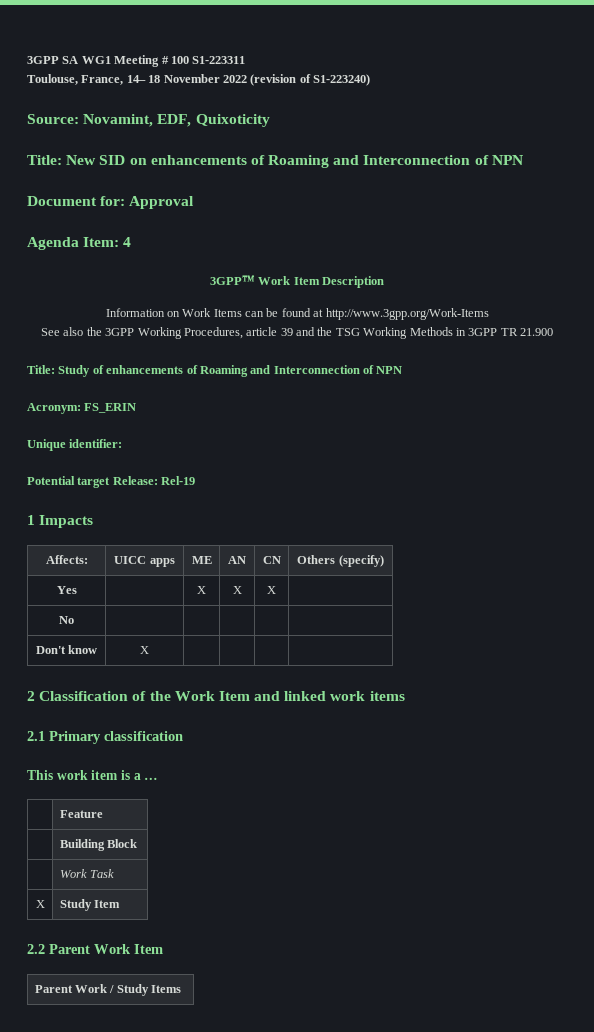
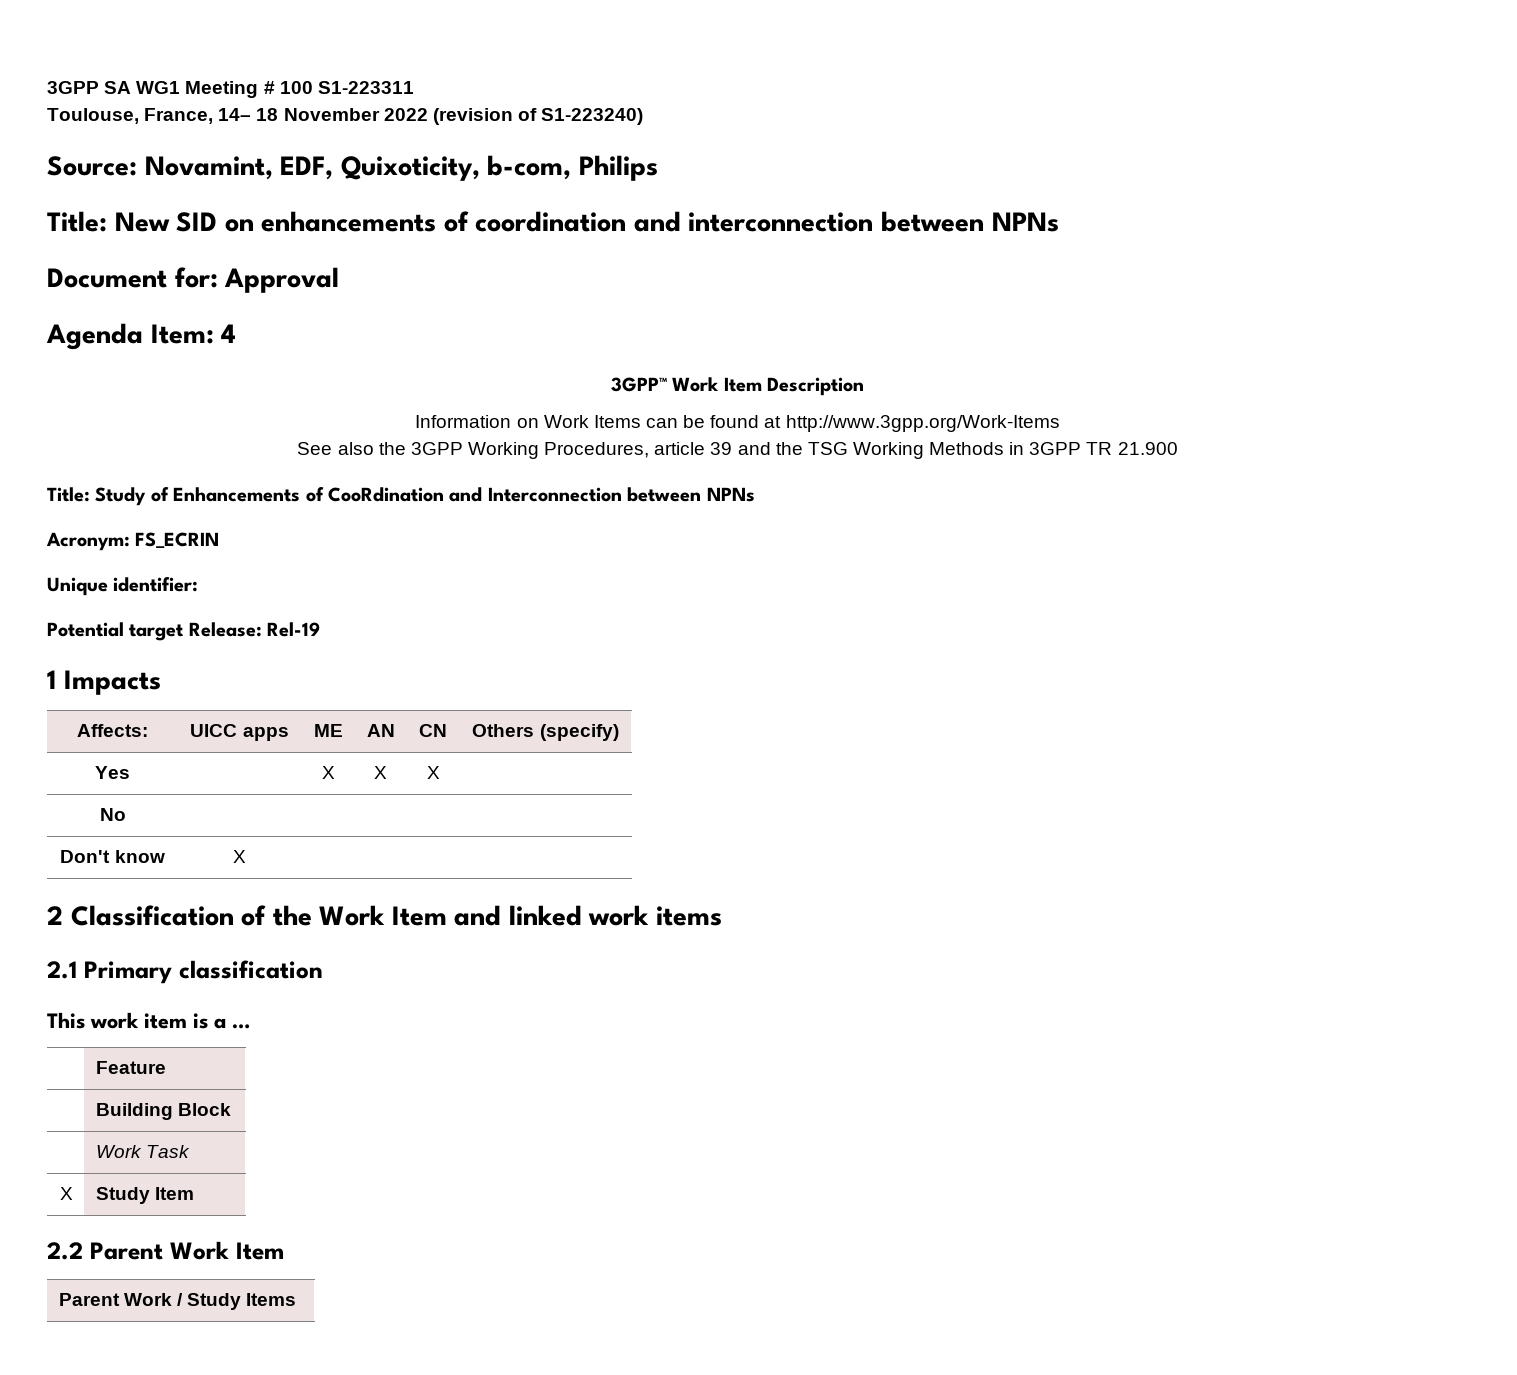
- Source: Novamint, EDF, Quixoticity
+ Source: Novamint, EDF, Quixoticity, b-com, Philips
- Title: New SID on enhancements of Roaming and Interconnection of NPN
+ Title: New SID on enhancements of coordination and interconnection between NPNs
- Title: Study of enhancements of Roaming and Interconnection of NPN
+ Title: Study of Enhancements of CooRdination and Interconnection between NPNs
- Acronym: FS_ERIN
+ Acronym: FS_ECRIN

